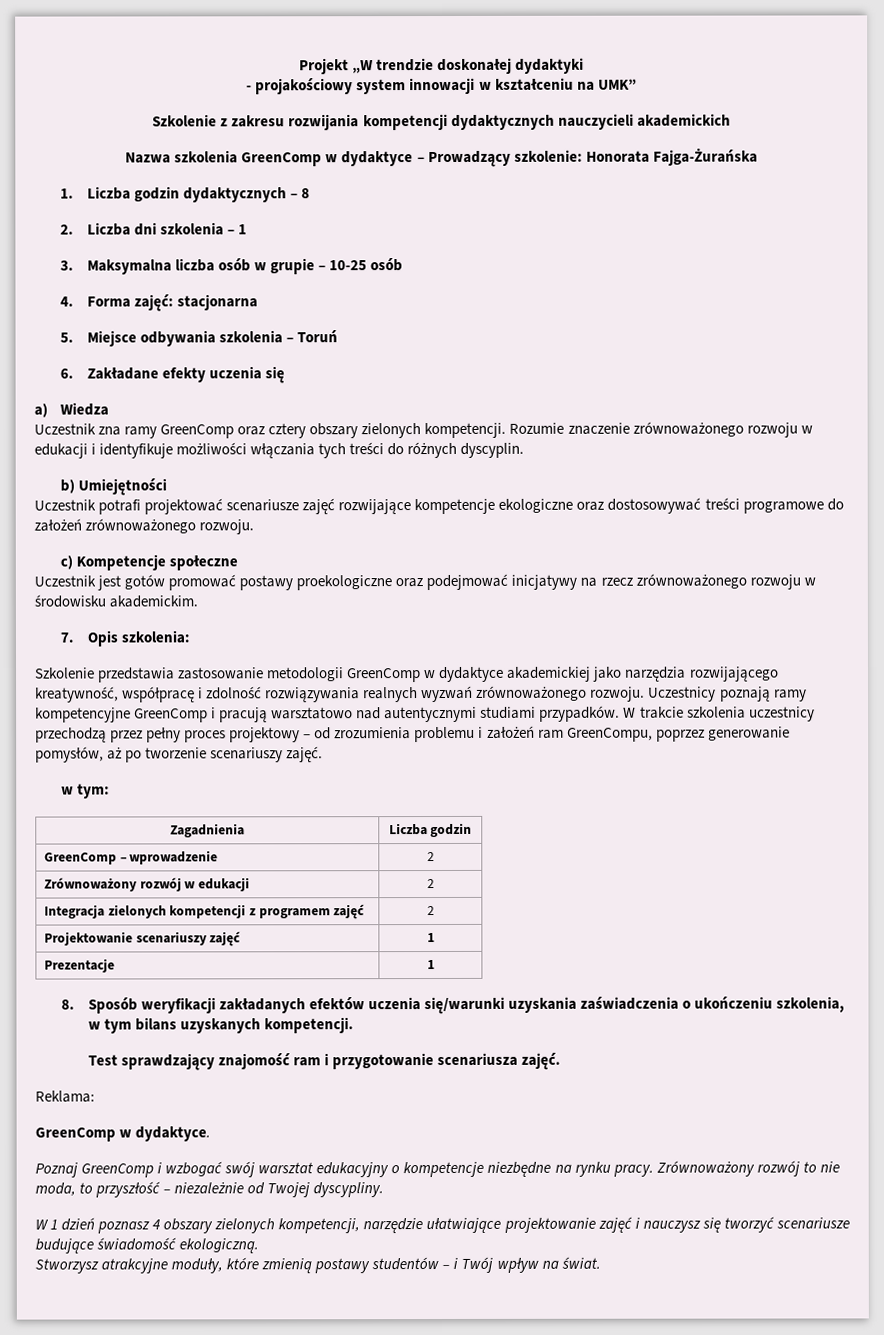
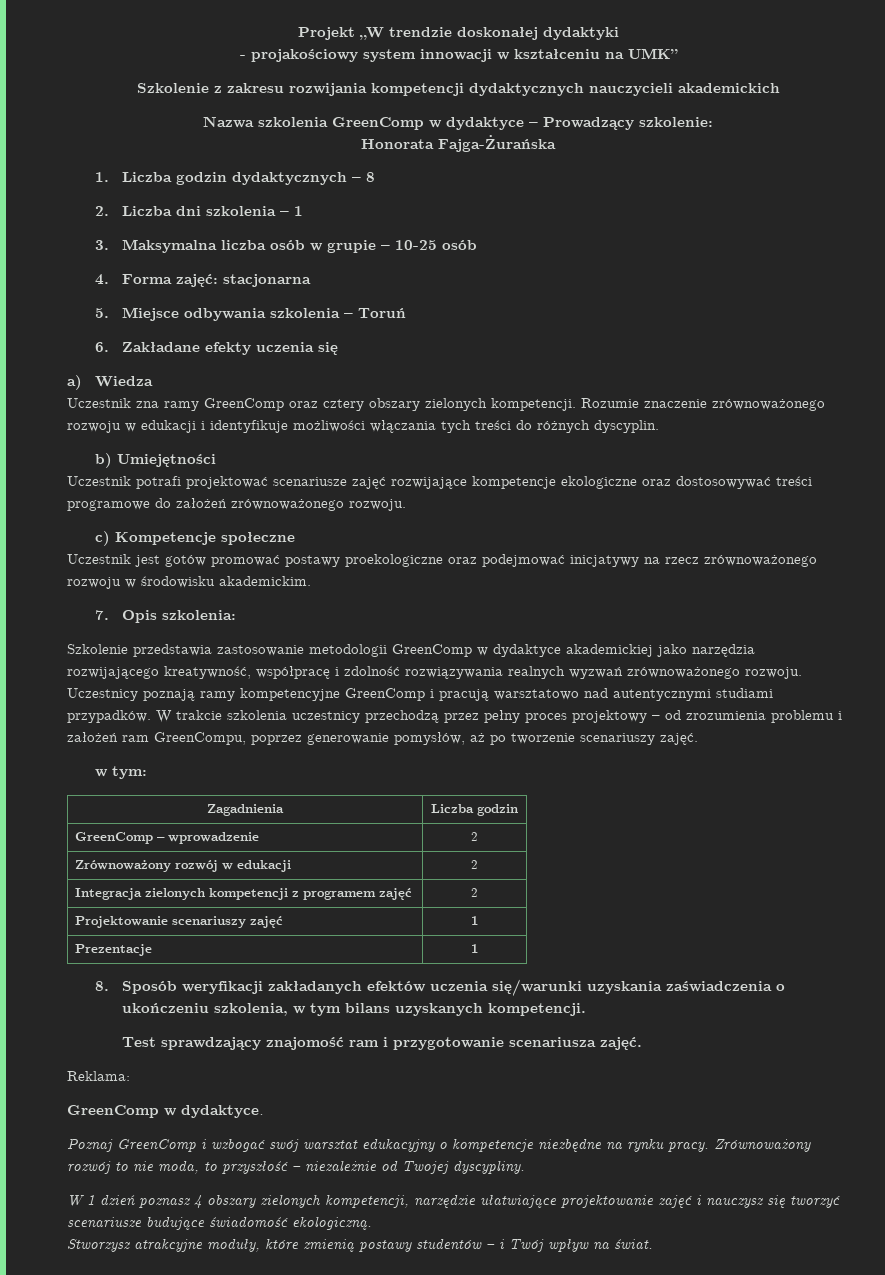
- Nazwa szkolenia GreenComp w dydaktyce – Prowadzący szkolenie: Honorata Fajga-Żurańska
+ Nazwa szkolenia GreenComp w dydaktyce – Prowadzący szkolenie:
+ Honorata Fajga-Żurańska

